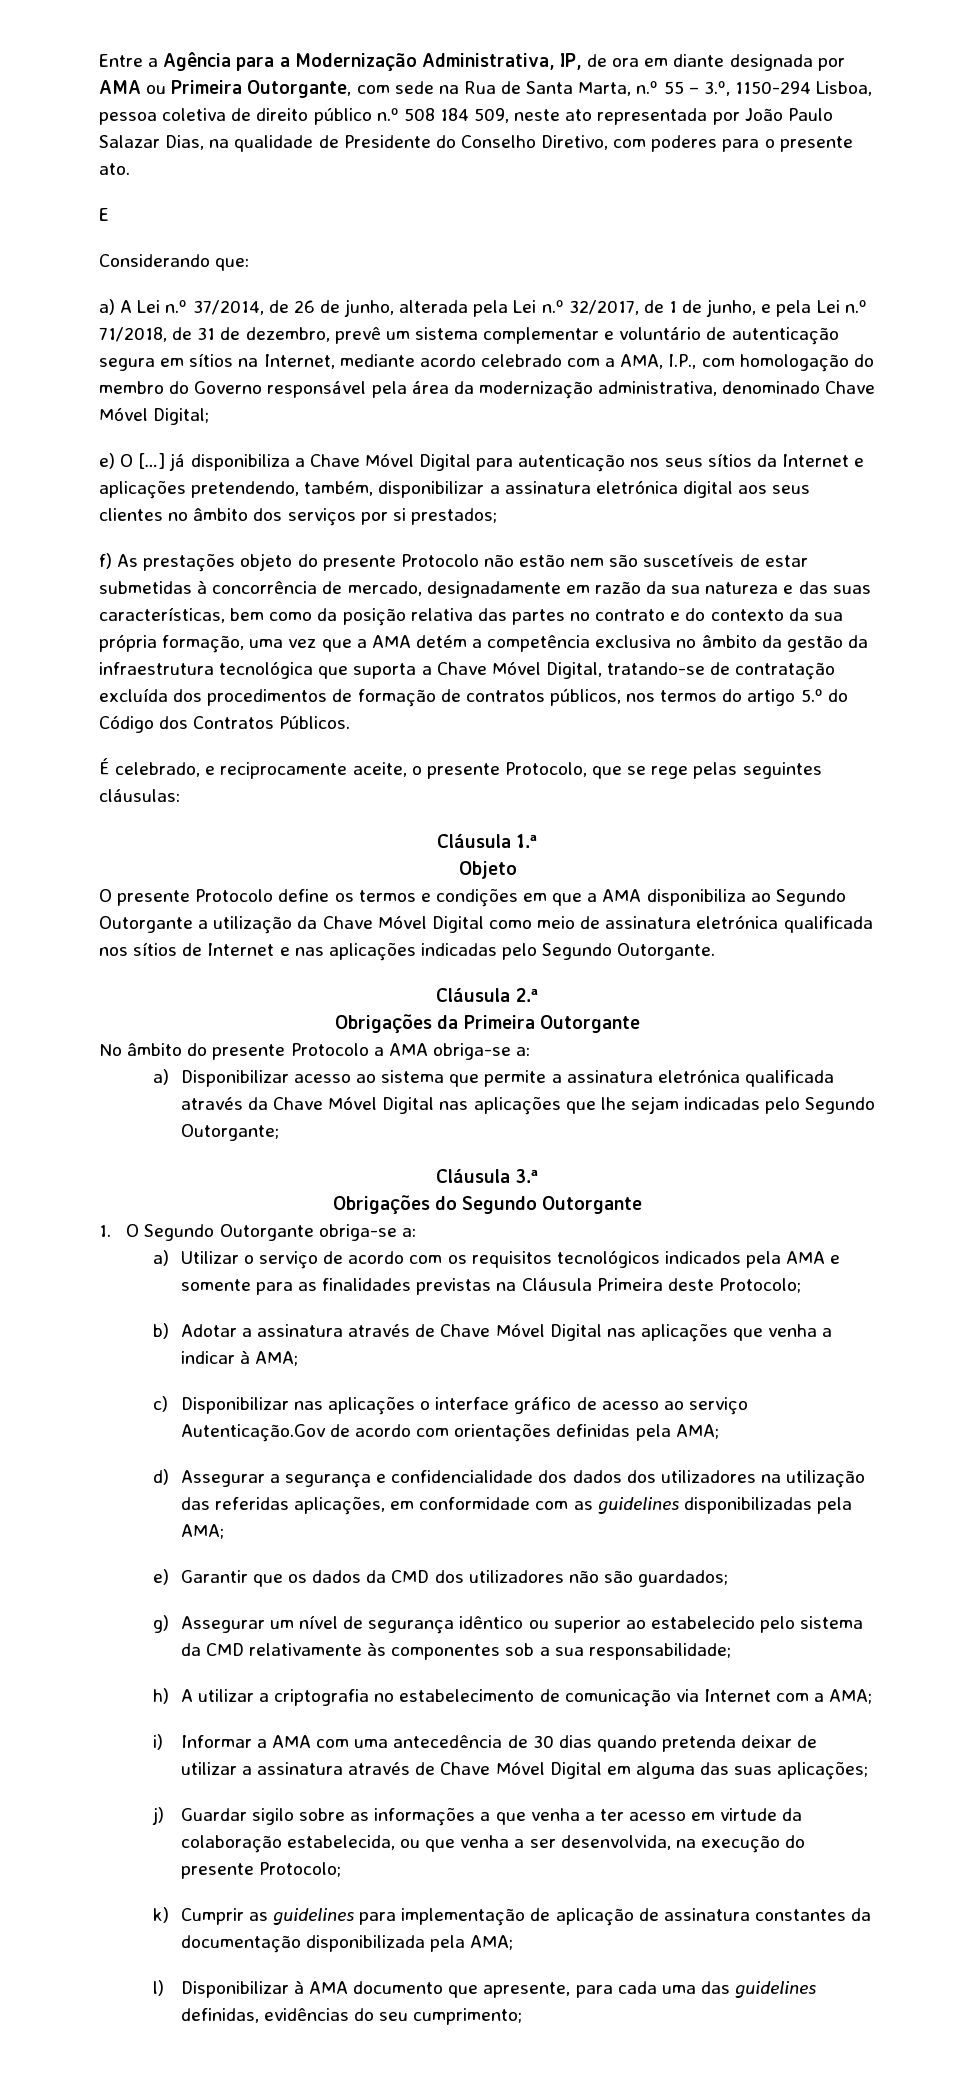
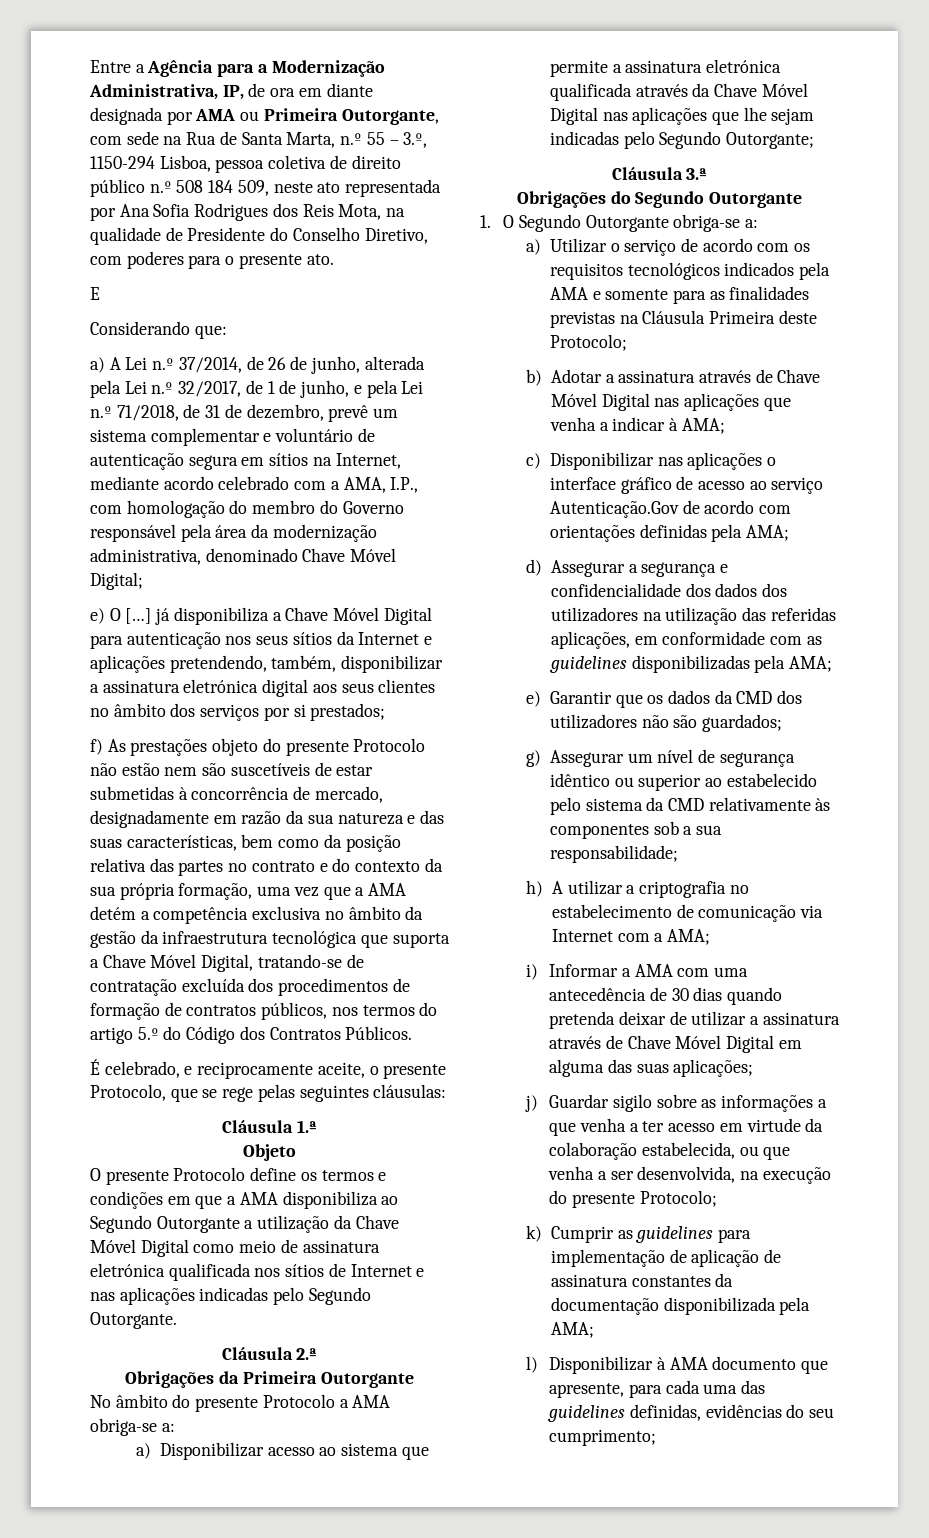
- Entre a Agência para a Modernização Administrativa, IP, de ora em diante designada por AMA ou Primeira Outorgante, com sede na Rua de Santa Marta, n.º 55 – 3.º, 1150-294 Lisboa, pessoa coletiva de direito público n.º 508 184 509, neste ato representada por João Paulo Salazar Dias, na qualidade de Presidente do Conselho Diretivo, com poderes para o presente ato.
+ Entre a Agência para a Modernização Administrativa, IP, de ora em diante designada por AMA ou Primeira Outorgante, com sede na Rua de Santa Marta, n.º 55 – 3.º, 1150-294 Lisboa, pessoa coletiva de direito público n.º 508 184 509, neste ato representada por Ana Sofia Rodrigues dos Reis Mota, na qualidade de Presidente do Conselho Diretivo, com poderes para o presente ato.

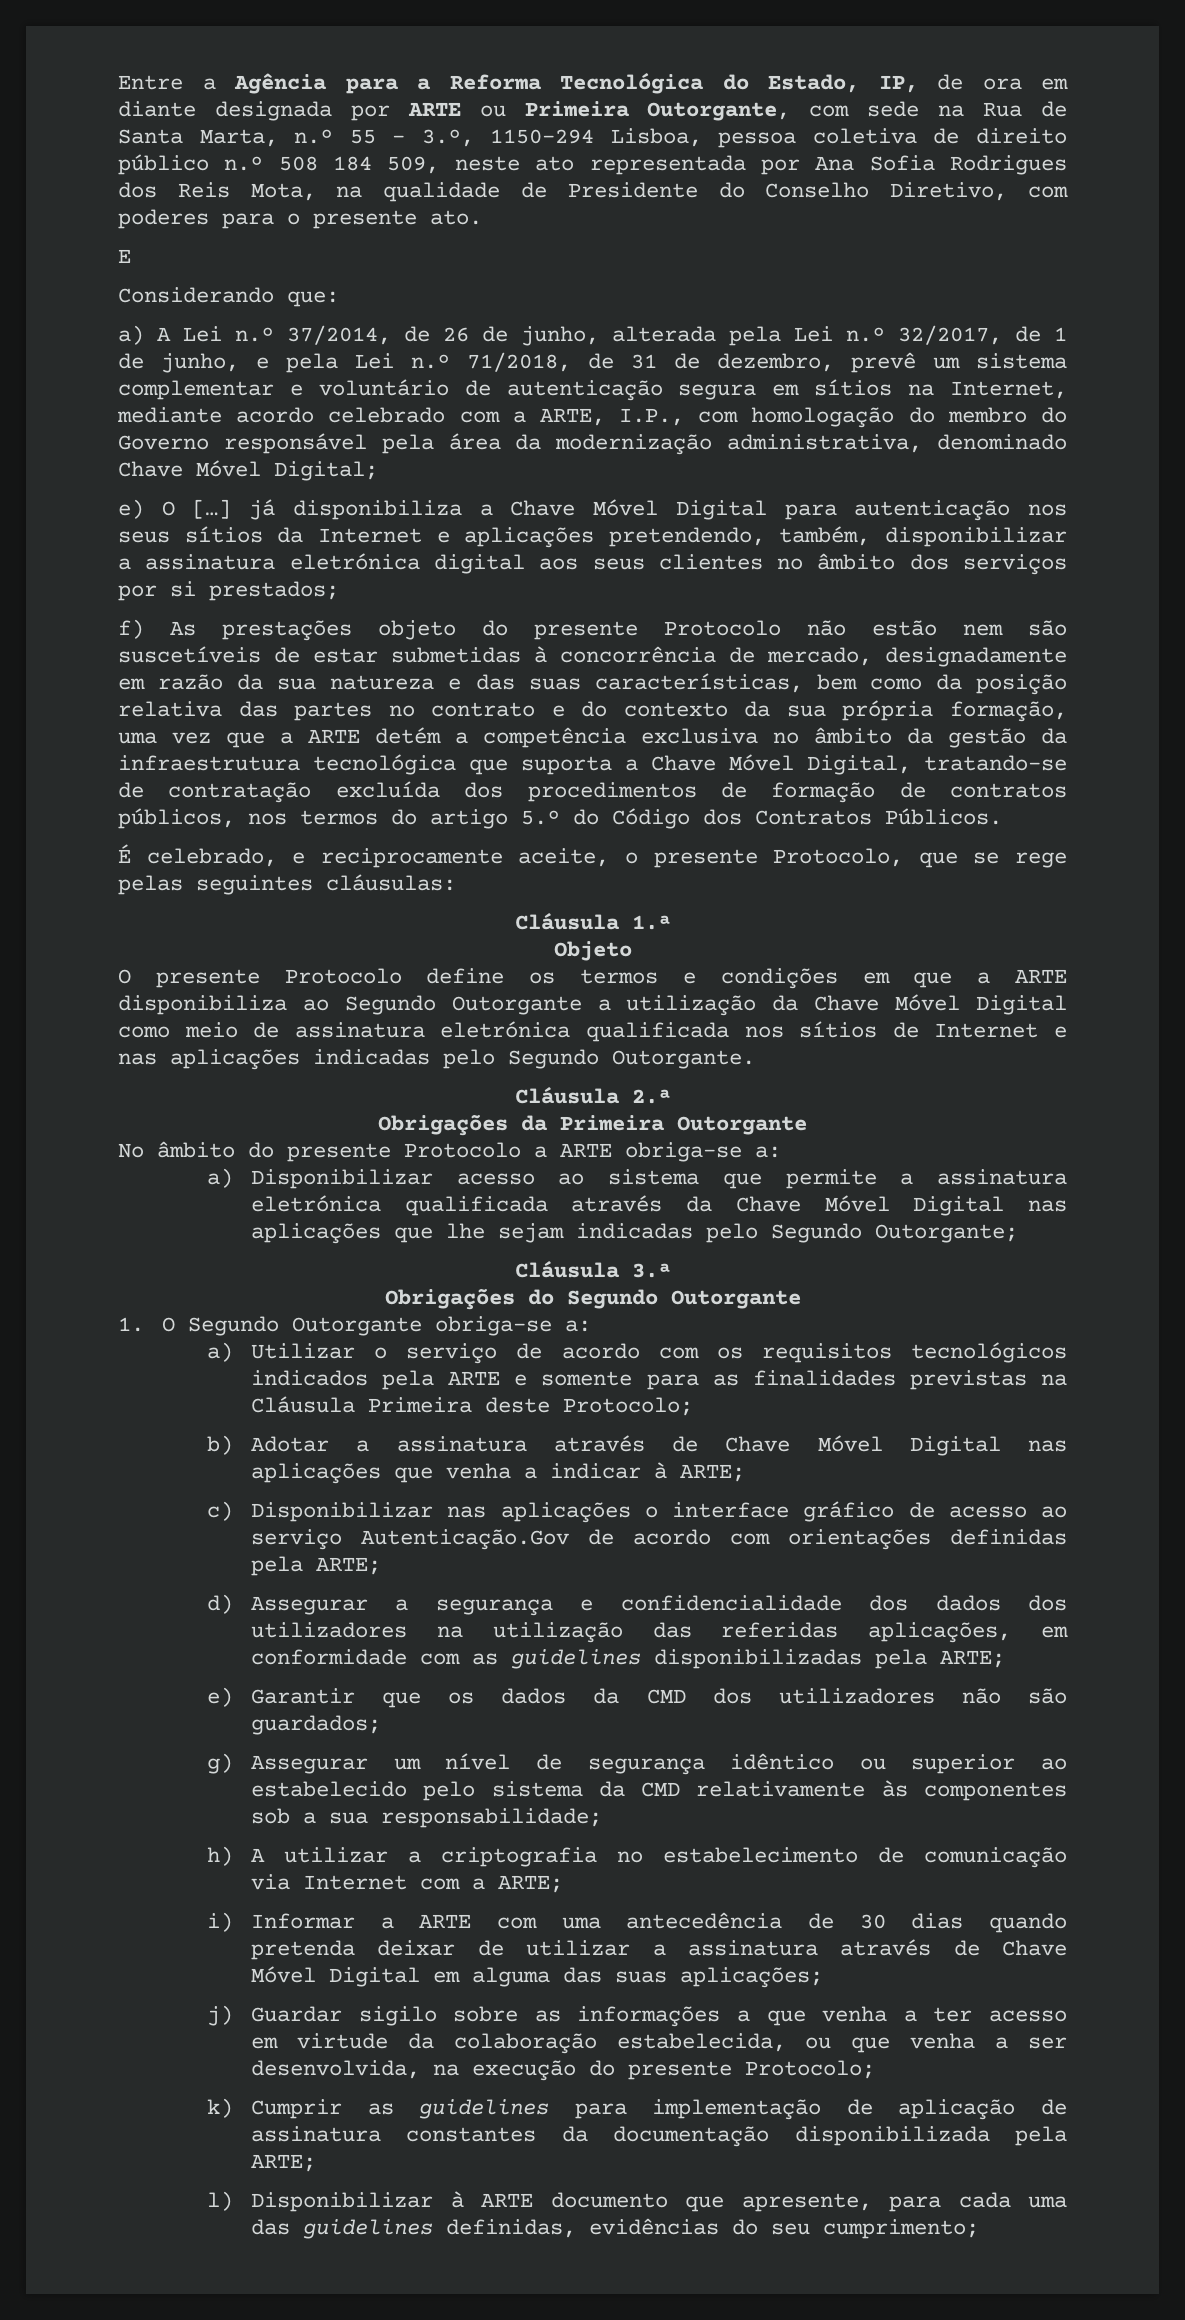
- Entre a Agência para a Modernização Administrativa, IP, de ora em diante designada por AMA ou Primeira Outorgante, com sede na Rua de Santa Marta, n.º 55 – 3.º, 1150-294 Lisboa, pessoa coletiva de direito público n.º 508 184 509, neste ato representada por Ana Sofia Rodrigues dos Reis Mota, na qualidade de Presidente do Conselho Diretivo, com poderes para o presente ato.
+ Entre a Agência para a Reforma Tecnológica do Estado, IP, de ora em diante designada por ARTE ou Primeira Outorgante, com sede na Rua de Santa Marta, n.º 55 – 3.º, 1150-294 Lisboa, pessoa coletiva de direito público n.º 508 184 509, neste ato representada por Ana Sofia Rodrigues dos Reis Mota, na qualidade de Presidente do Conselho Diretivo, com poderes para o presente ato.
- a) A Lei n.º 37/2014, de 26 de junho, alterada pela Lei n.º 32/2017, de 1 de junho, e pela Lei n.º 71/2018, de 31 de dezembro, prevê um sistema complementar e voluntário de autenticação segura em sítios na Internet, mediante acordo celebrado com a AMA, I.P., com homologação do membro do Governo responsável pela área da modernização administrativa, denominado Chave Móvel Digital;
+ a) A Lei n.º 37/2014, de 26 de junho, alterada pela Lei n.º 32/2017, de 1 de junho, e pela Lei n.º 71/2018, de 31 de dezembro, prevê um sistema complementar e voluntário de autenticação segura em sítios na Internet, mediante acordo celebrado com a ARTE, I.P., com homologação do membro do Governo responsável pela área da modernização administrativa, denominado Chave Móvel Digital;
- f) As prestações objeto do presente Protocolo não estão nem são suscetíveis de estar submetidas à concorrência de mercado, designadamente em razão da sua natureza e das suas características, bem como da posição relativa das partes no contrato e do contexto da sua própria formação, uma vez que a AMA detém a competência exclusiva no âmbito da gestão da infraestrutura tecnológica que suporta a Chave Móvel Digital, tratando-se de contratação excluída dos procedimentos de formação de contratos públicos, nos termos do artigo 5.º do Código dos Contratos Públicos.
+ f) As prestações objeto do presente Protocolo não estão nem são suscetíveis de estar submetidas à concorrência de mercado, designadamente em razão da sua natureza e das suas características, bem como da posição relativa das partes no contrato e do contexto da sua própria formação, uma vez que a ARTE detém a competência exclusiva no âmbito da gestão da infraestrutura tecnológica que suporta a Chave Móvel Digital, tratando-se de contratação excluída dos procedimentos de formação de contratos públicos, nos termos do artigo 5.º do Código dos Contratos Públicos.
- O presente Protocolo define os termos e condições em que a AMA disponibiliza ao Segundo Outorgante a utilização da Chave Móvel Digital como meio de assinatura eletrónica qualificada nos sítios de Internet e nas aplicações indicadas pelo Segundo Outorgante.
+ O presente Protocolo define os termos e condições em que a ARTE disponibiliza ao Segundo Outorgante a utilização da Chave Móvel Digital como meio de assinatura eletrónica qualificada nos sítios de Internet e nas aplicações indicadas pelo Segundo Outorgante.
- No âmbito do presente Protocolo a AMA obriga-se a:
+ No âmbito do presente Protocolo a ARTE obriga-se a:
- a) Utilizar o serviço de acordo com os requisitos tecnológicos indicados pela AMA e somente para as finalidades previstas na Cláusula Primeira deste Protocolo;
+ a) Utilizar o serviço de acordo com os requisitos tecnológicos indicados pela ARTE e somente para as finalidades previstas na Cláusula Primeira deste Protocolo;
- b) Adotar a assinatura através de Chave Móvel Digital nas aplicações que venha a indicar à AMA;
+ b) Adotar a assinatura através de Chave Móvel Digital nas aplicações que venha a indicar à ARTE;
- c) Disponibilizar nas aplicações o interface gráfico de acesso ao serviço Autenticação.Gov de acordo com orientações definidas pela AMA;
+ c) Disponibilizar nas aplicações o interface gráfico de acesso ao serviço Autenticação.Gov de acordo com orientações definidas pela ARTE;
- d) Assegurar a segurança e confidencialidade dos dados dos utilizadores na utilização das referidas aplicações, em conformidade com as guidelines disponibilizadas pela AMA;
+ d) Assegurar a segurança e confidencialidade dos dados dos utilizadores na utilização das referidas aplicações, em conformidade com as guidelines disponibilizadas pela ARTE;
- h) A utilizar a criptografia no estabelecimento de comunicação via Internet com a AMA;
+ h) A utilizar a criptografia no estabelecimento de comunicação via Internet com a ARTE;
- i) Informar a AMA com uma antecedência de 30 dias quando pretenda deixar de utilizar a assinatura através de Chave Móvel Digital em alguma das suas aplicações;
+ i) Informar a ARTE com uma antecedência de 30 dias quando pretenda deixar de utilizar a assinatura através de Chave Móvel Digital em alguma das suas aplicações;
- k) Cumprir as guidelines para implementação de aplicação de assinatura constantes da documentação disponibilizada pela AMA;
+ k) Cumprir as guidelines para implementação de aplicação de assinatura constantes da documentação disponibilizada pela ARTE;
- l) Disponibilizar à AMA documento que apresente, para cada uma das guidelines definidas, evidências do seu cumprimento;
+ l) Disponibilizar à ARTE documento que apresente, para cada uma das guidelines definidas, evidências do seu cumprimento;

